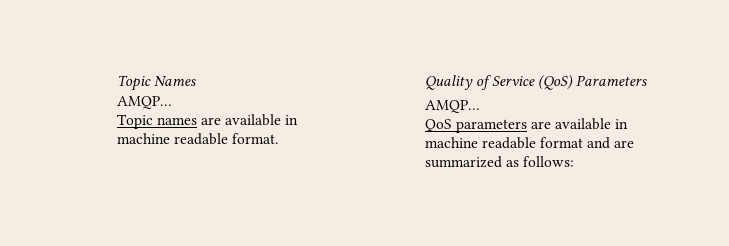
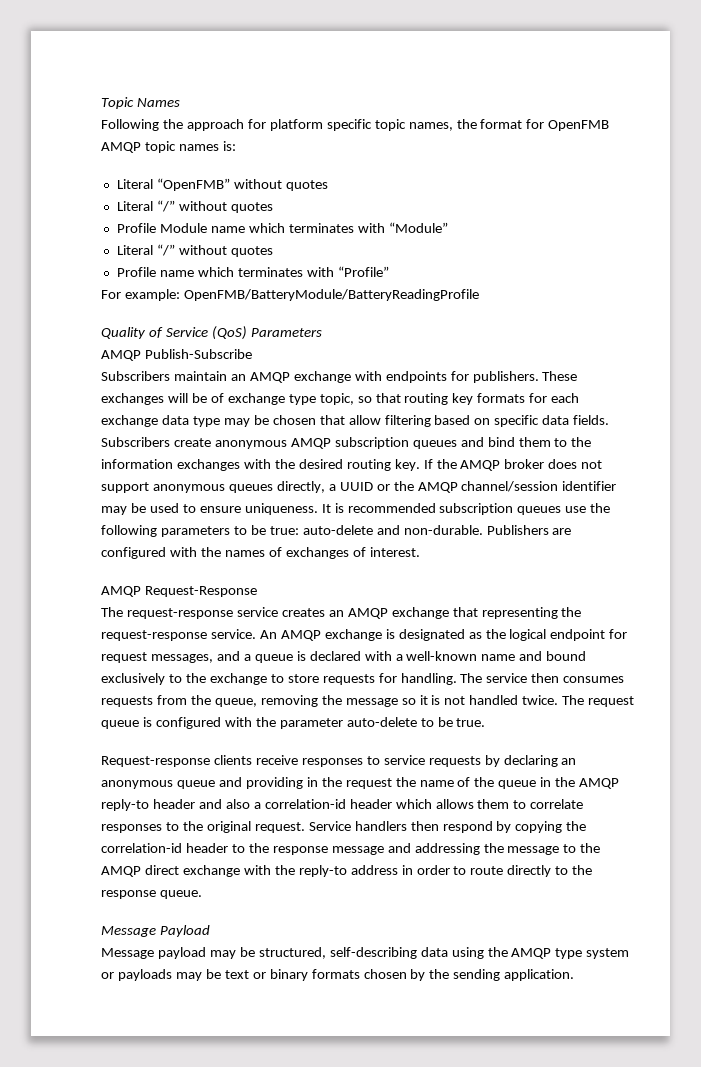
  Topic Names
- AMQP…
- Topic names are available in machine readable format.
+ Following the approach for platform specific topic names, the format for OpenFMB AMQP topic names is:
+ Literal “OpenFMB” without quotes
+ Literal “/” without quotes
+ Profile Module name which terminates with “Module”
+ Literal “/” without quotes
+ Profile name which terminates with “Profile”
+ For example: OpenFMB/BatteryModule/BatteryReadingProfile
  Quality of Service (QoS) Parameters
- AMQP…
- QoS parameters are available in machine readable format and are summarized as follows:
+ AMQP Publish-Subscribe
+ Subscribers maintain an AMQP exchange with endpoints for publishers. These exchanges will be of exchange type topic, so that routing key formats for each exchange data type may be chosen that allow filtering based on specific data fields. Subscribers create anonymous AMQP subscription queues and bind them to the information exchanges with the desired routing key. If the AMQP broker does not support anonymous queues directly, a UUID or the AMQP channel/session identifier may be used to ensure uniqueness. It is recommended subscription queues use the following parameters to be true: auto-delete and non-durable. Publishers are configured with the names of exchanges of interest.
+ AMQP Request-Response
+ The request-response service creates an AMQP exchange that representing the request-response service. An AMQP exchange is designated as the logical endpoint for request messages, and a queue is declared with a well-known name and bound exclusively to the exchange to store requests for handling. The service then consumes requests from the queue, removing the message so it is not handled twice. The request queue is configured with the parameter auto-delete to be true.
+ Request-response clients receive responses to service requests by declaring an anonymous queue and providing in the request the name of the queue in the AMQP reply-to header and also a correlation-id header which allows them to correlate responses to the original request. Service handlers then respond by copying the correlation-id header to the response message and addressing the message to the AMQP direct exchange with the reply-to address in order to route directly to the response queue.
+ Message Payload
+ Message payload may be structured, self-describing data using the AMQP type system or payloads may be text or binary formats chosen by the sending application.

